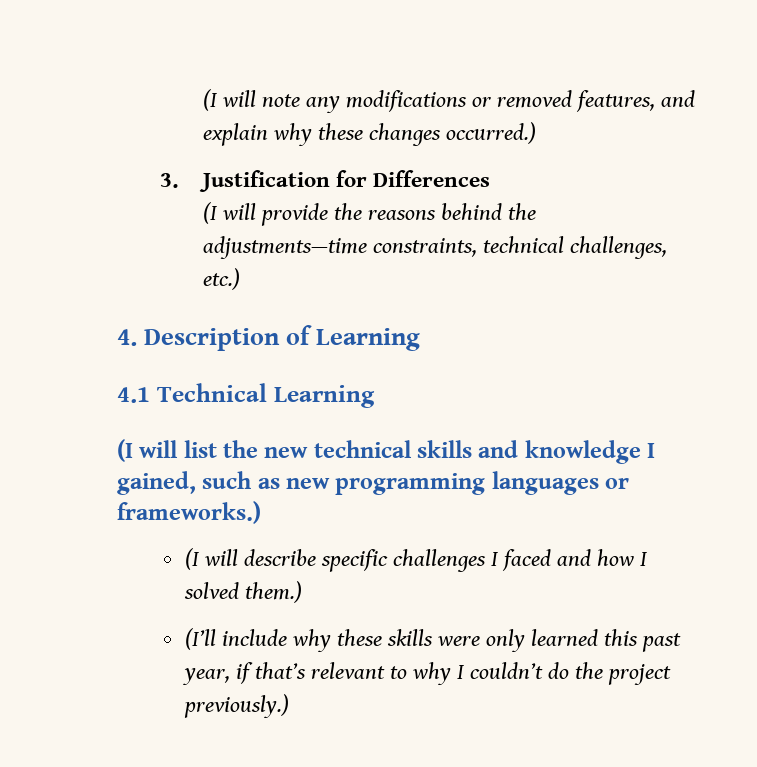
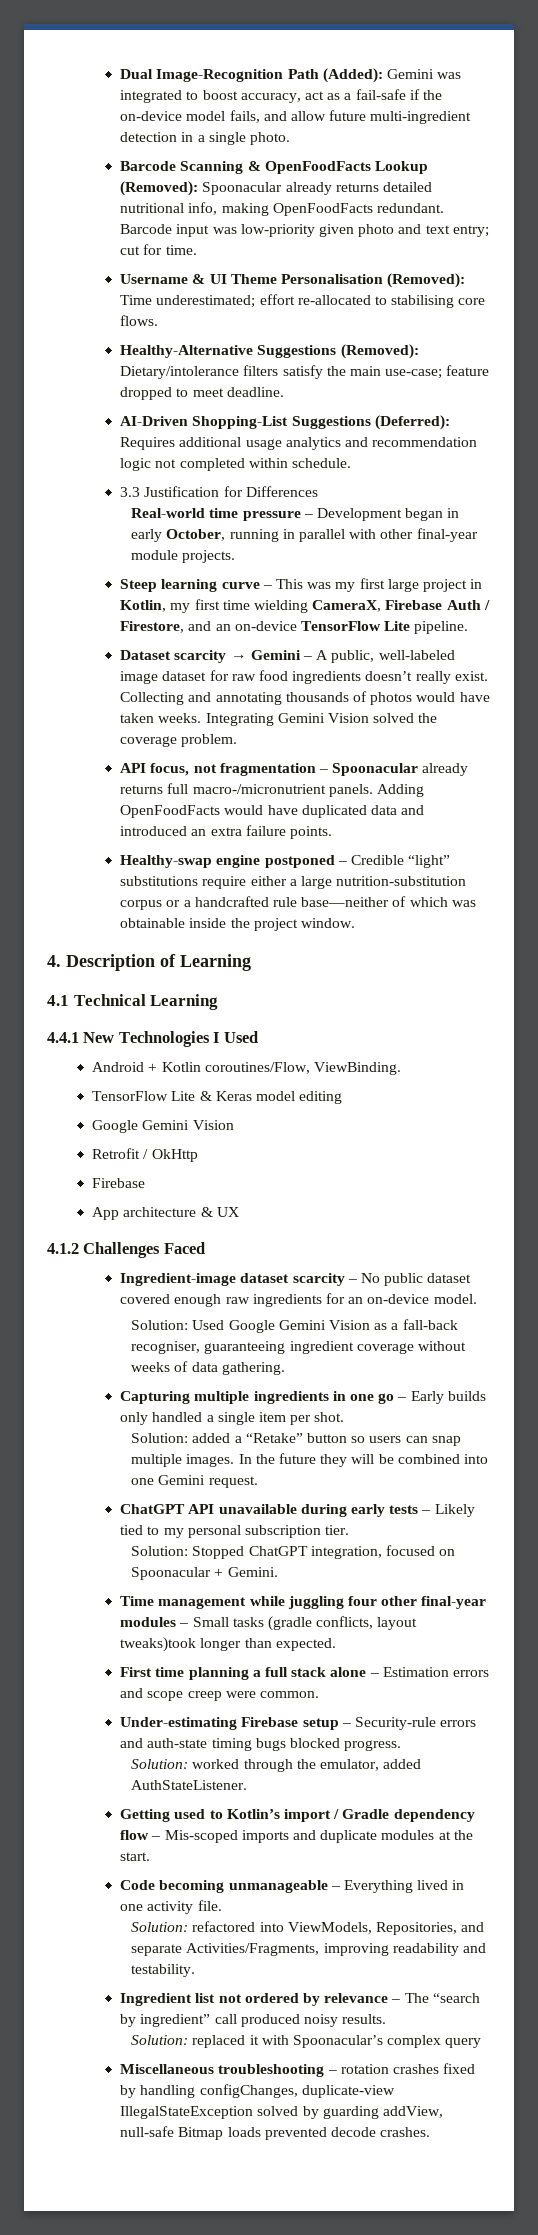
- (I will note any modifications or removed features, and explain why these changes occurred.)
- 3. Justification for Differences
- (I will provide the reasons behind the adjustments—time constraints, technical challenges, etc.)
+ Dual Image-Recognition Path (Added): Gemini was integrated to boost accuracy, act as a fail-safe if the on-device model fails, and allow future multi-ingredient detection in a single photo.
+ Barcode Scanning & OpenFoodFacts Lookup (Removed): Spoonacular already returns detailed nutritional info, making OpenFoodFacts redundant. Barcode input was low-priority given photo and text entry; cut for time.
+ Username & UI Theme Personalisation (Removed): Time underestimated; effort re-allocated to stabilising core flows.
+ Healthy-Alternative Suggestions (Removed): Dietary/intolerance filters satisfy the main use-case; feature dropped to meet deadline.
+ AI-Driven Shopping-List Suggestions (Deferred): Requires additional usage analytics and recommendation logic not completed within schedule.
+ 3.3 Justification for Differences
+ Real-world time pressure – Development began in early October, running in parallel with other final-year module projects.
+ Steep learning curve – This was my first large project in Kotlin, my first time wielding CameraX, Firebase Auth / Firestore, and an on-device TensorFlow Lite pipeline.
+ Dataset scarcity → Gemini – A public, well-labeled image dataset for raw food ingredients doesn’t really exist. Collecting and annotating thousands of photos would have taken weeks. Integrating Gemini Vision solved the coverage problem.
+ API focus, not fragmentation – Spoonacular already returns full macro-/micronutrient panels. Adding OpenFoodFacts would have duplicated data and introduced an extra failure points.
+ Healthy-swap engine postponed – Credible “light” substitutions require either a large nutrition-substitution corpus or a handcrafted rule base—neither of which was obtainable inside the project window.
- (I will list the new technical skills and knowledge I gained, such as new programming languages or frameworks.)
- (I will describe specific challenges I faced and how I solved them.)
- (I’ll include why these skills were only learned this past year, if that’s relevant to why I couldn’t do the project previously.)
+ 4.4.1 New Technologies I Used
+ Android + Kotlin coroutines/Flow, ViewBinding.
+ TensorFlow Lite & Keras model editing
+ Google Gemini Vision
+ Retrofit / OkHttp
+ Firebase
+ App architecture & UX
+ 4.1.2 Challenges Faced
+ Ingredient-image dataset scarcity – No public dataset covered enough raw ingredients for an on-device model.
+ Solution: Used Google Gemini Vision as a fall-back recogniser, guaranteeing ingredient coverage without weeks of data gathering.
+ Capturing multiple ingredients in one go – Early builds only handled a single item per shot.
+ Solution: added a “Retake” button so users can snap multiple images. In the future they will be combined into one Gemini request.
+ ChatGPT API unavailable during early tests – Likely tied to my personal subscription tier.
+ Solution: Stopped ChatGPT integration, focused on Spoonacular + Gemini.
+ Time management while juggling four other final-year modules – Small tasks (gradle conflicts, layout tweaks)took longer than expected.
+ First time planning a full stack alone – Estimation errors and scope creep were common.
+ Under-estimating Firebase setup – Security-rule errors and auth-state timing bugs blocked progress.
+ Solution: worked through the emulator, added AuthStateListener.
+ Getting used to Kotlin’s import / Gradle dependency flow – Mis-scoped imports and duplicate modules at the start.
+ Code becoming unmanageable – Everything lived in one activity file.
+ Solution: refactored into ViewModels, Repositories, and separate Activities/Fragments, improving readability and testability.
+ Ingredient list not ordered by relevance – The “search by ingredient” call produced noisy results.
+ Solution: replaced it with Spoonacular’s complex query
+ Miscellaneous troubleshooting – rotation crashes fixed by handling configChanges, duplicate-view IllegalStateException solved by guarding addView, null-safe Bitmap loads prevented decode crashes.

